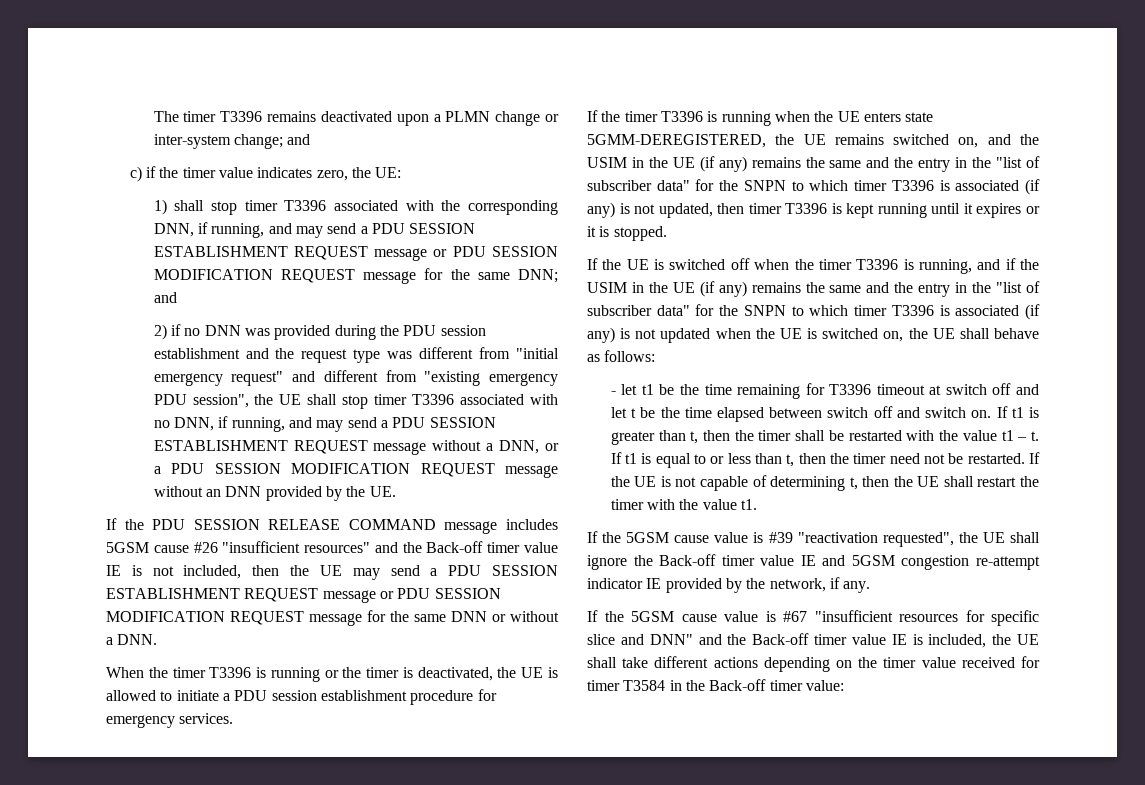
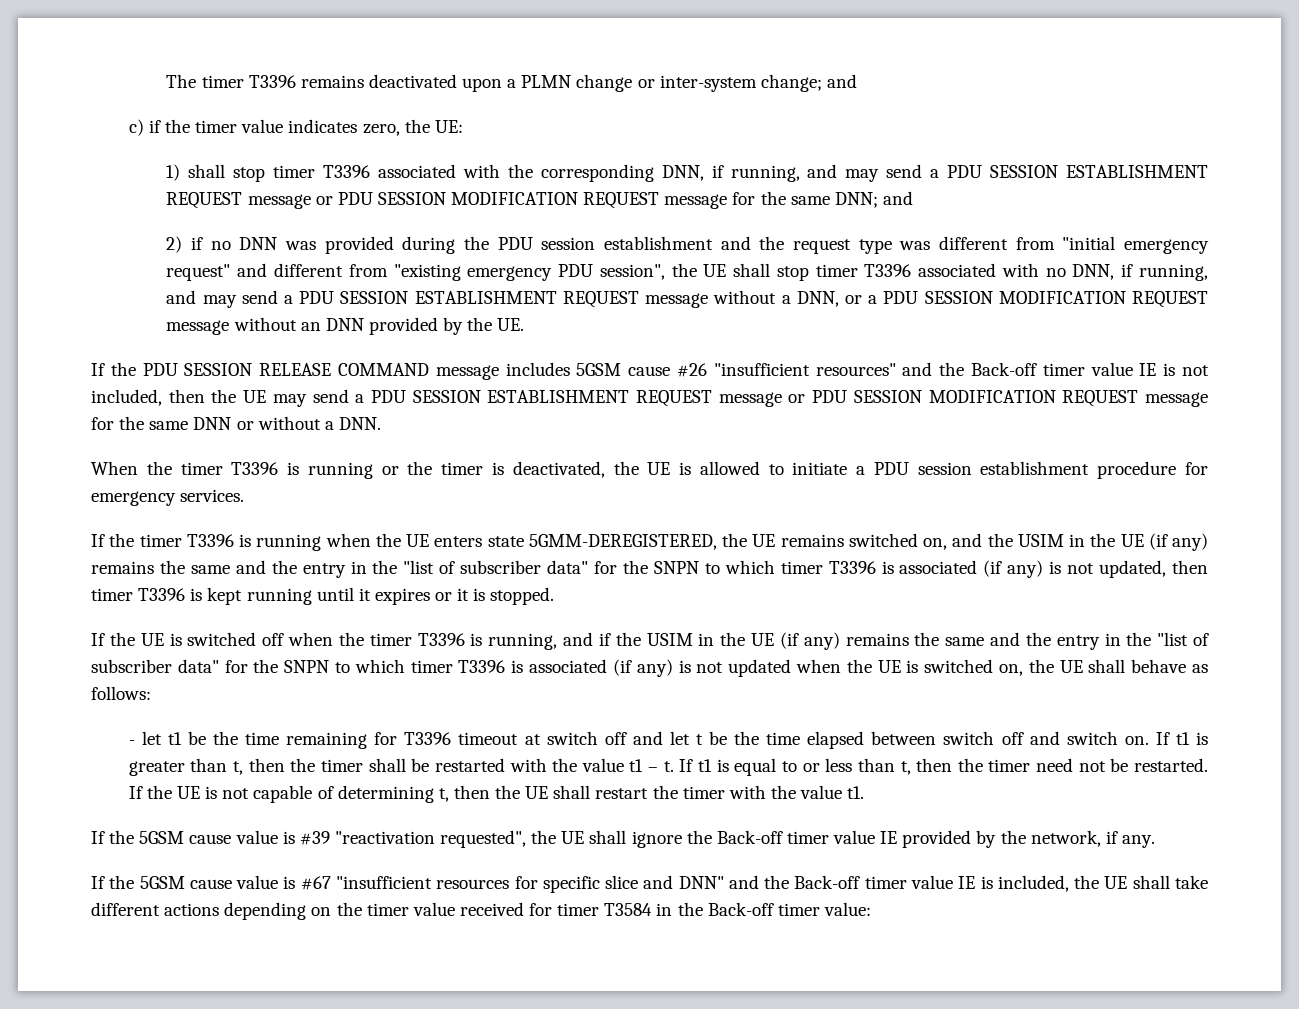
- If the 5GSM cause value is #39 "reactivation requested", the UE shall ignore the Back-off timer value IE and 5GSM congestion re-attempt indicator IE provided by the network, if any.
+ If the 5GSM cause value is #39 "reactivation requested", the UE shall ignore the Back-off timer value IE provided by the network, if any.

